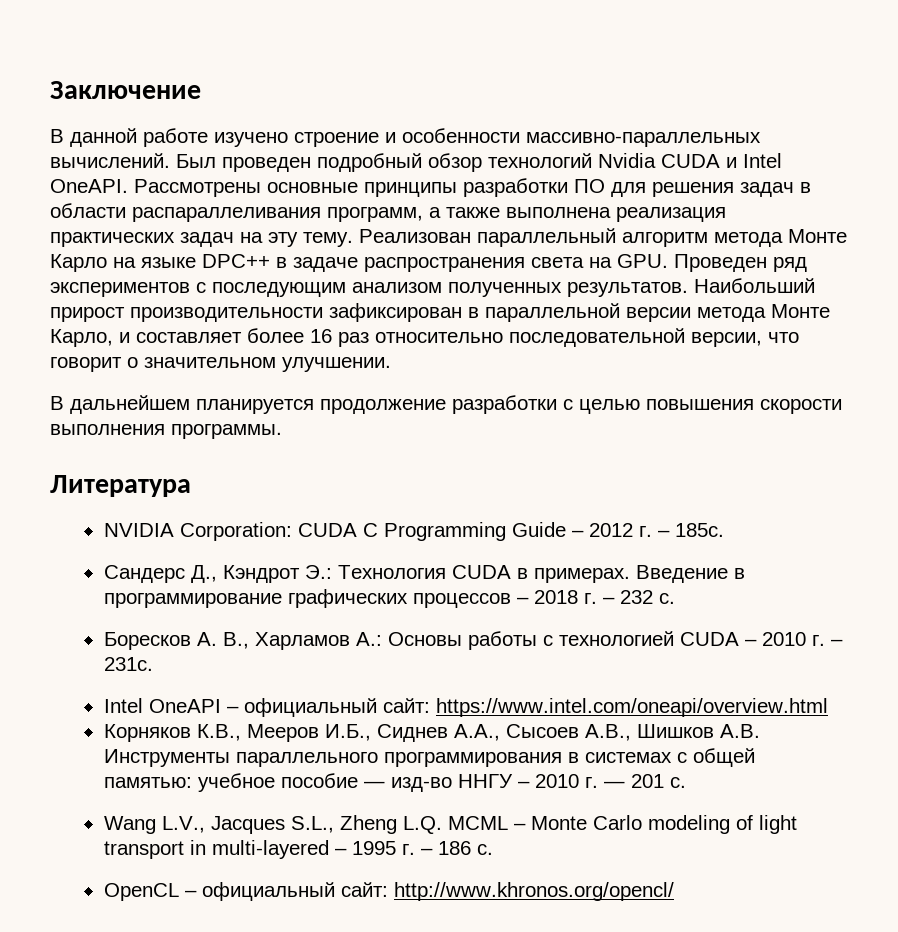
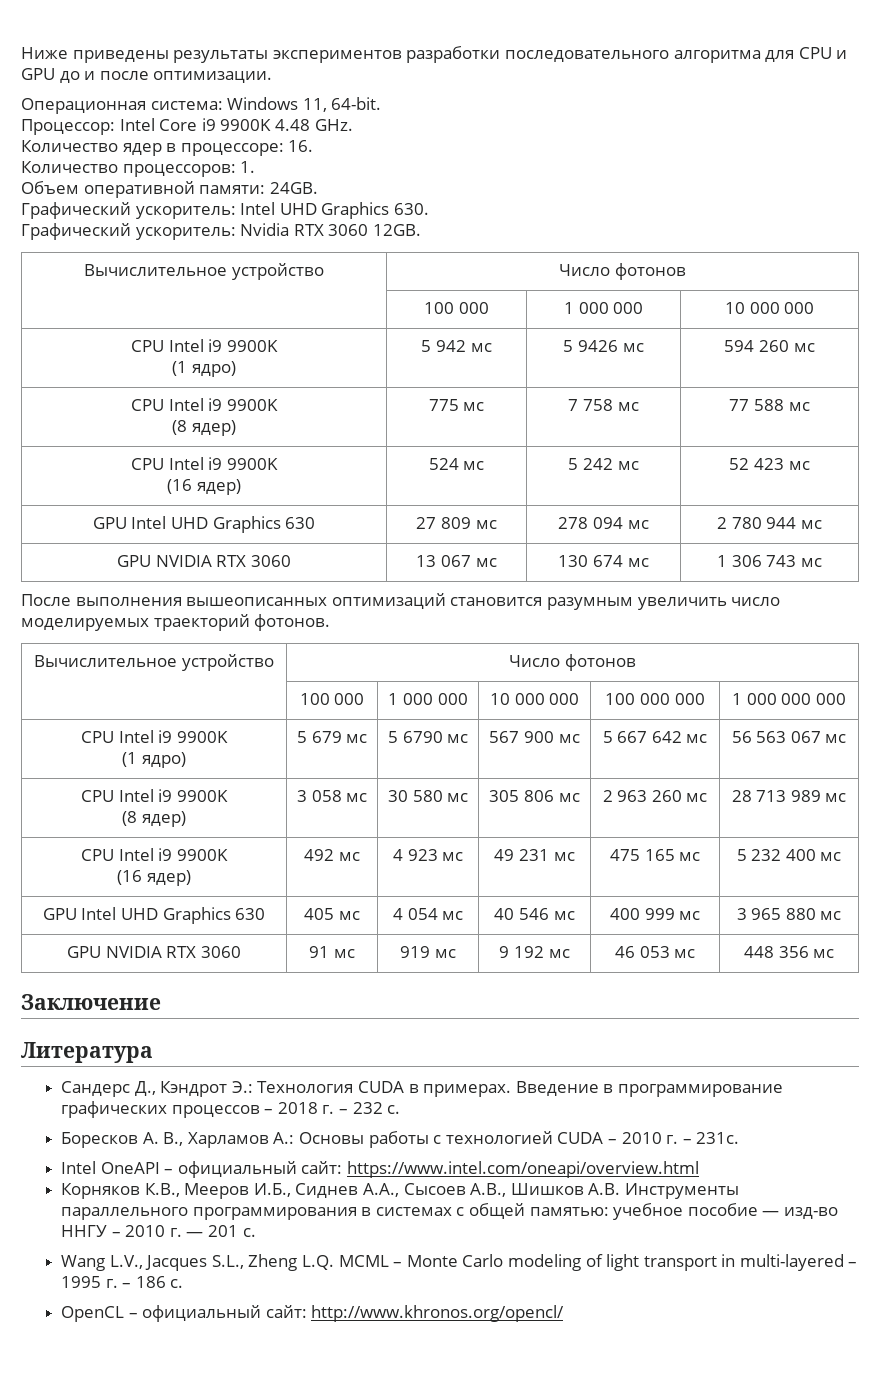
+ Ниже приведены результаты экспериментов разработки последовательного алгоритма для CPU и GPU до и после оптимизации.
+ Операционная система: Windows 11, 64-bit.
+ Процессор: Intel Core i9 9900K 4.48 GHz.
+ Количество ядер в процессоре: 16.
+ Количество процессоров: 1.
+ Объем оперативной памяти: 24GB.
+ Графический ускоритель: Intel UHD Graphics 630.
+ Графический ускоритель: Nvidia RTX 3060 12GB.
+ Вычислительное устройство | Число фотонов
+ | 100 000 | 1 000 000 | 10 000 000
+ CPU Intel i9 9900K
+ (1 ядро) | 5 942 мс | 5 9426 мс | 594 260 мс
+ CPU Intel i9 9900K
+ (8 ядер) | 775 мс | 7 758 мс | 77 588 мс
+ CPU Intel i9 9900K
+ (16 ядер) | 524 мс | 5 242 мс | 52 423 мс
+ GPU Intel UHD Graphics 630 | 27 809 мс | 278 094 мс | 2 780 944 мс
+ GPU NVIDIA RTX 3060 | 13 067 мс | 130 674 мс | 1 306 743 мс
+ После выполнения вышеописанных оптимизаций становится разумным увеличить число моделируемых траекторий фотонов.
+ Вычислительное устройство | Число фотонов
+ | 100 000 | 1 000 000 | 10 000 000 | 100 000 000 | 1 000 000 000
+ CPU Intel i9 9900K
+ (1 ядро) | 5 679 мс | 5 6790 мс | 567 900 мс | 5 667 642 мс | 56 563 067 мс
+ CPU Intel i9 9900K
+ (8 ядер) | 3 058 мс | 30 580 мс | 305 806 мс | 2 963 260 мс | 28 713 989 мс
+ CPU Intel i9 9900K
+ (16 ядер) | 492 мс | 4 923 мс | 49 231 мс | 475 165 мс | 5 232 400 мс
+ GPU Intel UHD Graphics 630 | 405 мс | 4 054 мс | 40 546 мс | 400 999 мс | 3 965 880 мс
+ GPU NVIDIA RTX 3060 | 91 мс | 919 мс | 9 192 мс | 46 053 мс | 448 356 мс
  Заключение
- В данной работе изучено строение и особенности массивно-параллельных вычислений. Был проведен подробный обзор технологий Nvidia CUDA и Intel OneAPI. Рассмотрены основные принципы разработки ПО для решения задач в области распараллеливания программ, а также выполнена реализация практических задач на эту тему. Реализован параллельный алгоритм метода Монте Карло на языке DPC++ в задаче распространения света на GPU. Проведен ряд экспериментов с последующим анализом полученных результатов. Наибольший прирост производительности зафиксирован в параллельной версии метода Монте Карло, и составляет более 16 раз относительно последовательной версии, что говорит о значительном улучшении.
- В дальнейшем планируется продолжение разработки с целью повышения скорости выполнения программы.
  Литература
- NVIDIA Corporation: CUDA C Programming Guide – 2012 г. – 185с.

